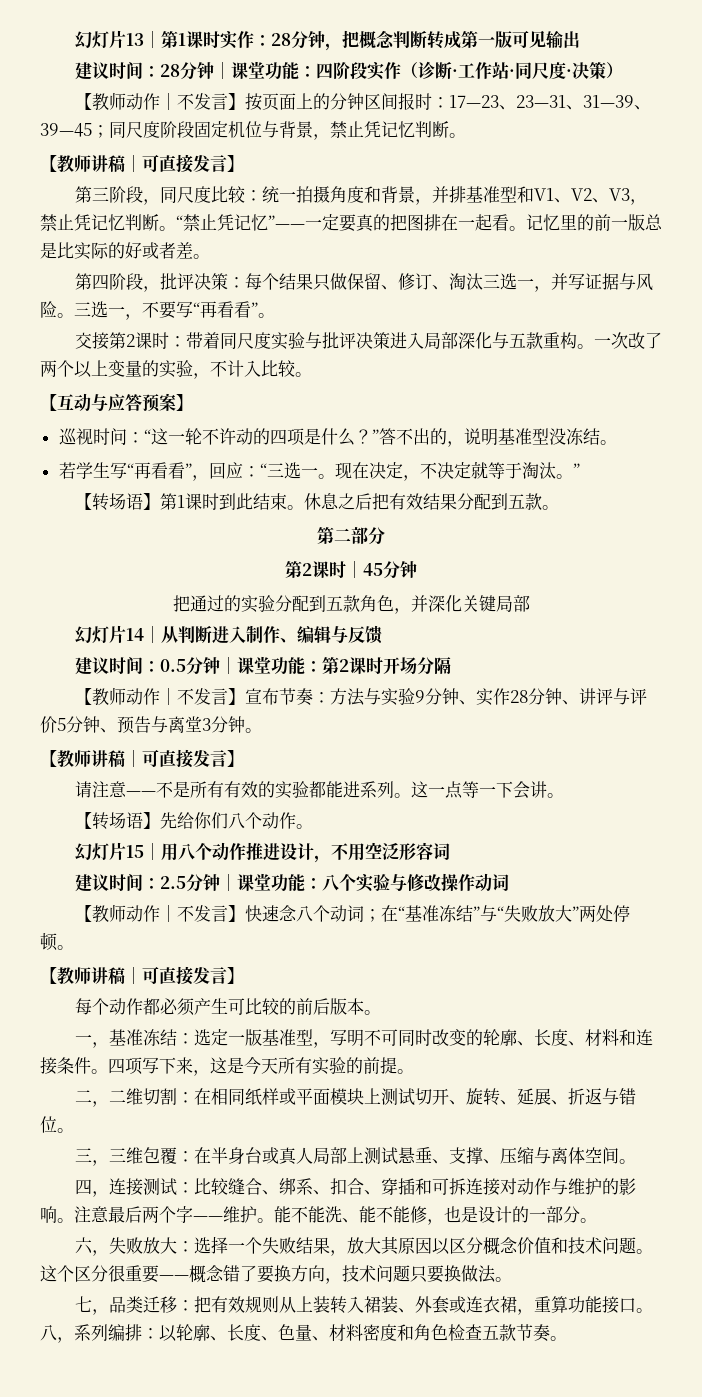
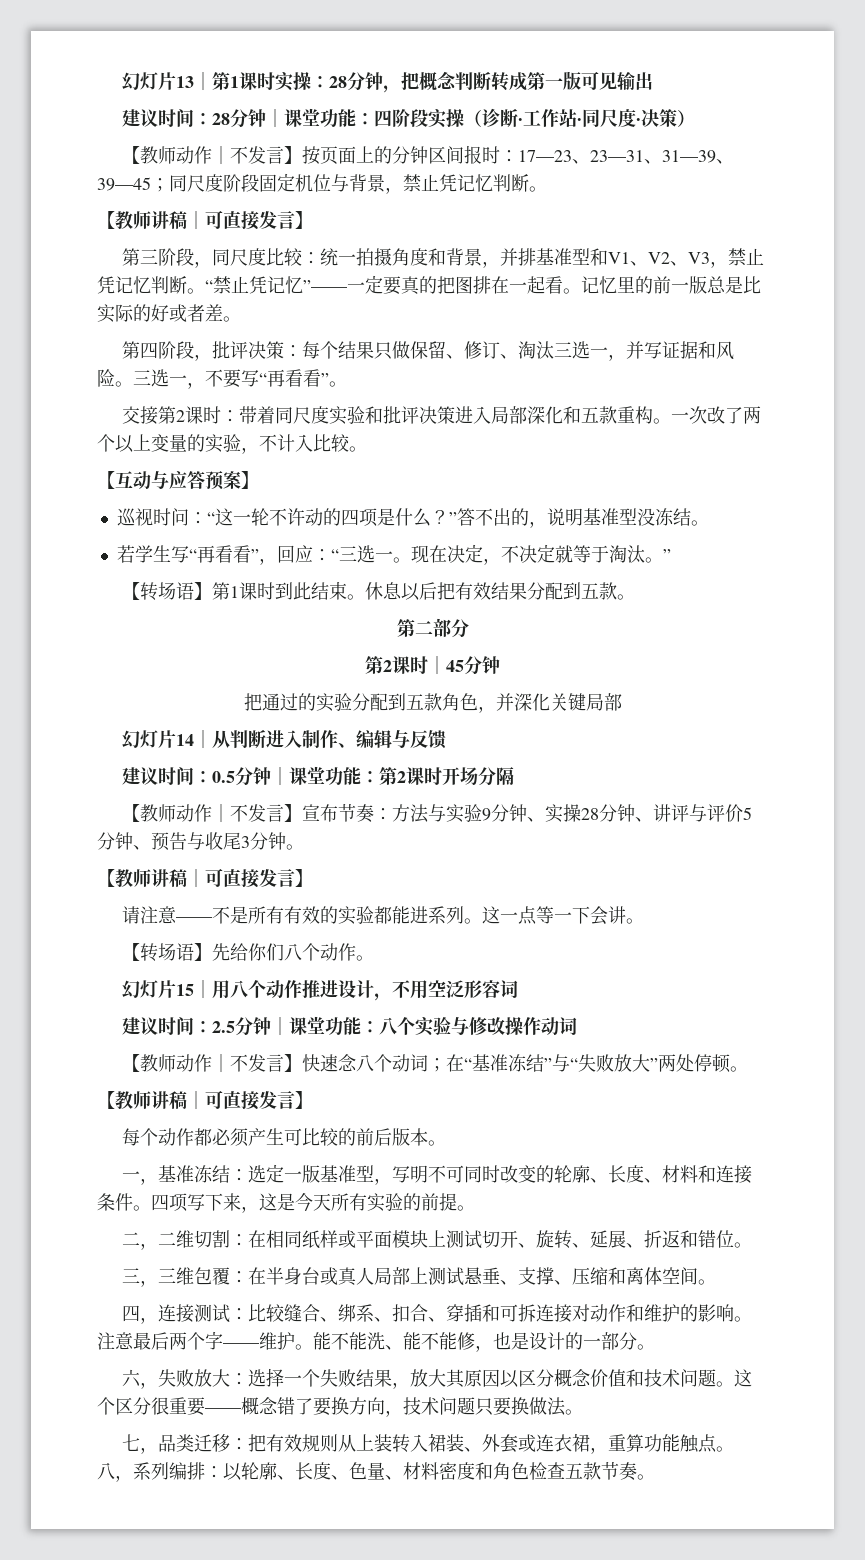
- 幻灯片13｜第1课时实作：28分钟，把概念判断转成第一版可见输出
+ 幻灯片13｜第1课时实操：28分钟，把概念判断转成第一版可见输出
- 建议时间：28分钟｜课堂功能：四阶段实作（诊断·工作站·同尺度·决策）
+ 建议时间：28分钟｜课堂功能：四阶段实操（诊断·工作站·同尺度·决策）
- 第四阶段，批评决策：每个结果只做保留、修订、淘汰三选一，并写证据与风险。
+ 第四阶段，批评决策：每个结果只做保留、修订、淘汰三选一，并写证据和风险。
- 交接第2课时：带着同尺度实验与批评决策进入局部深化与五款重构。
+ 交接第2课时：带着同尺度实验和批评决策进入局部深化和五款重构。
- 休息之后把有效结果分配到五款。
+ 休息以后把有效结果分配到五款。
- 【教师动作｜不发言】宣布节奏：方法与实验9分钟、实作28分钟、讲评与评价5分钟、预告与离堂3分钟。
+ 【教师动作｜不发言】宣布节奏：方法与实验9分钟、实操28分钟、讲评与评价5分钟、预告与收尾3分钟。
- 二，二维切割：在相同纸样或平面模块上测试切开、旋转、延展、折返与错位。
+ 二，二维切割：在相同纸样或平面模块上测试切开、旋转、延展、折返和错位。
- 三，三维包覆：在半身台或真人局部上测试悬垂、支撑、压缩与离体空间。
+ 三，三维包覆：在半身台或真人局部上测试悬垂、支撑、压缩和离体空间。
- 四，连接测试：比较缝合、绑系、扣合、穿插和可拆连接对动作与维护的影响。
+ 四，连接测试：比较缝合、绑系、扣合、穿插和可拆连接对动作和维护的影响。
- 七，品类迁移：把有效规则从上装转入裙装、外套或连衣裙，重算功能接口。
+ 七，品类迁移：把有效规则从上装转入裙装、外套或连衣裙，重算功能触点。

